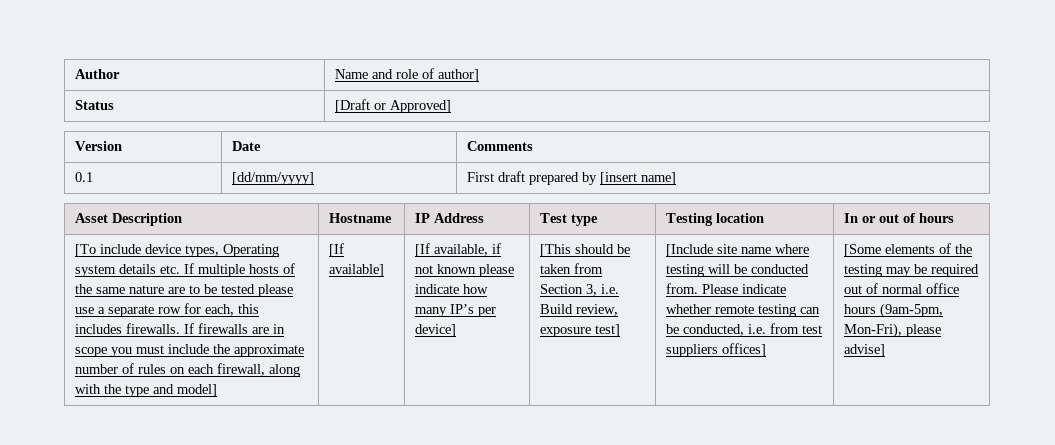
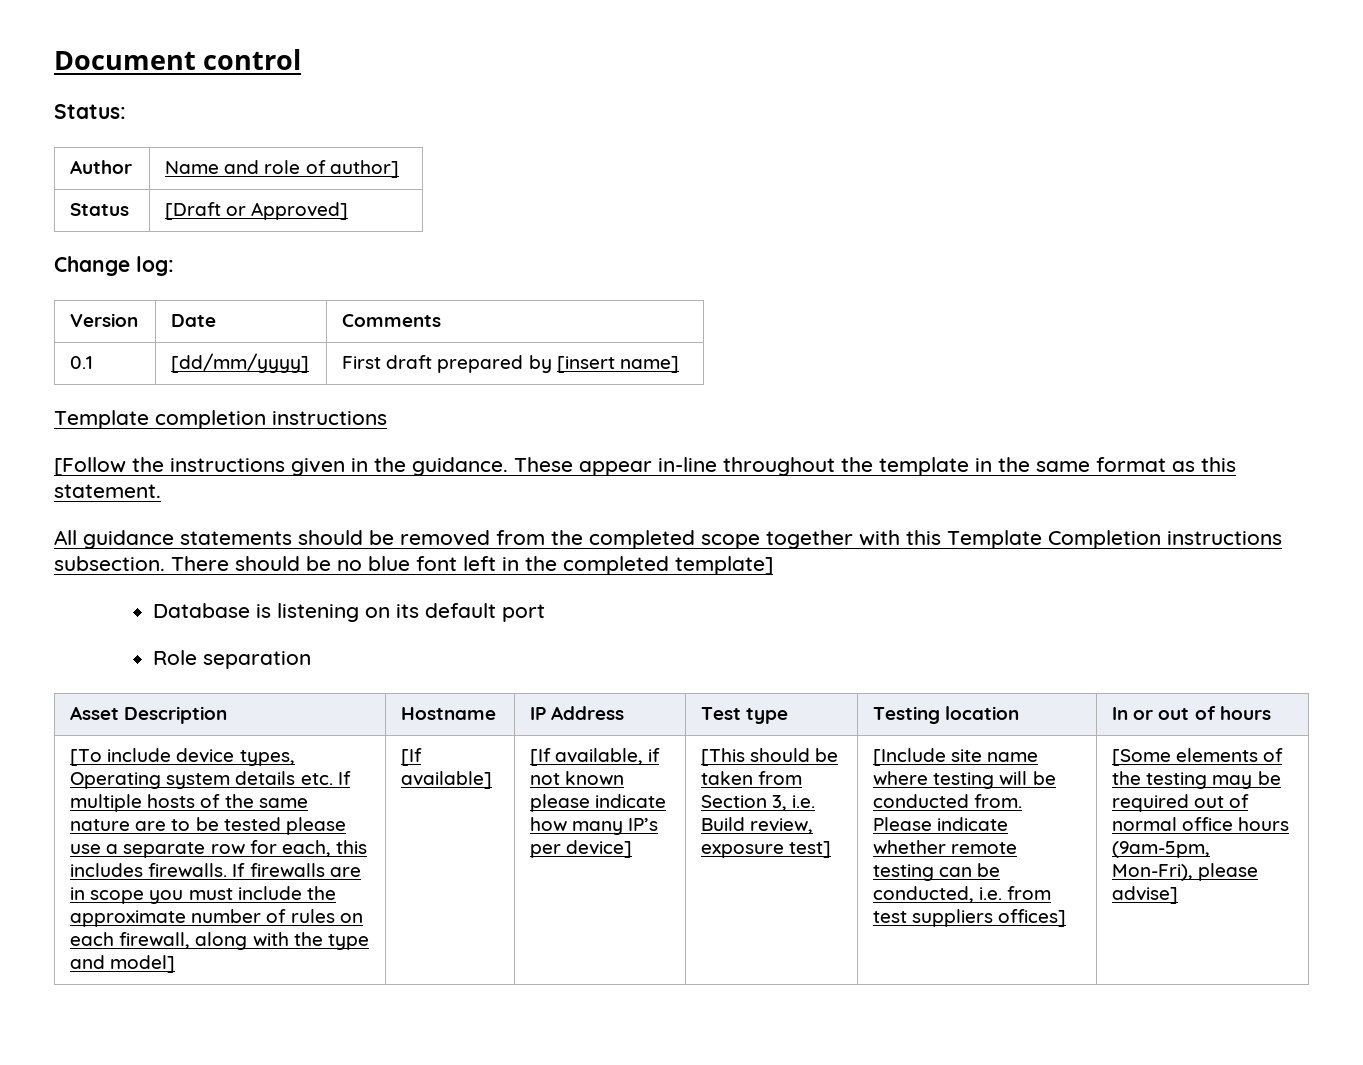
+ Document control
+ Status:
+ Change log:
+ Template completion instructions
+ [Follow the instructions given in the guidance. These appear in-line throughout the template in the same format as this statement.
+ All guidance statements should be removed from the completed scope together with this Template Completion instructions subsection. There should be no blue font left in the completed template]
+ Database is listening on its default port
+ Role separation

